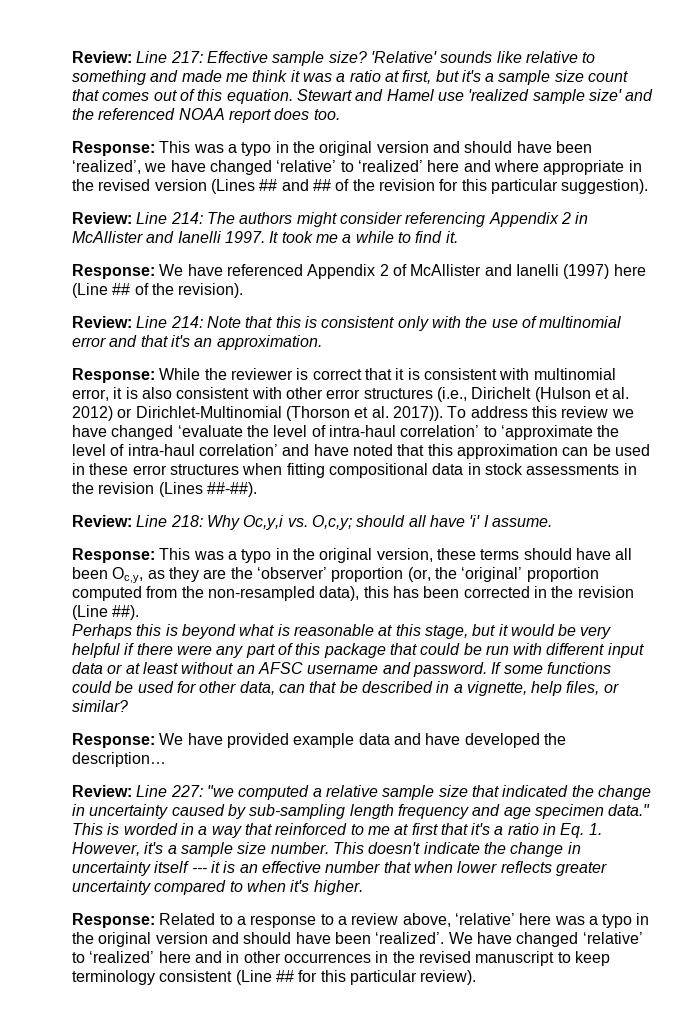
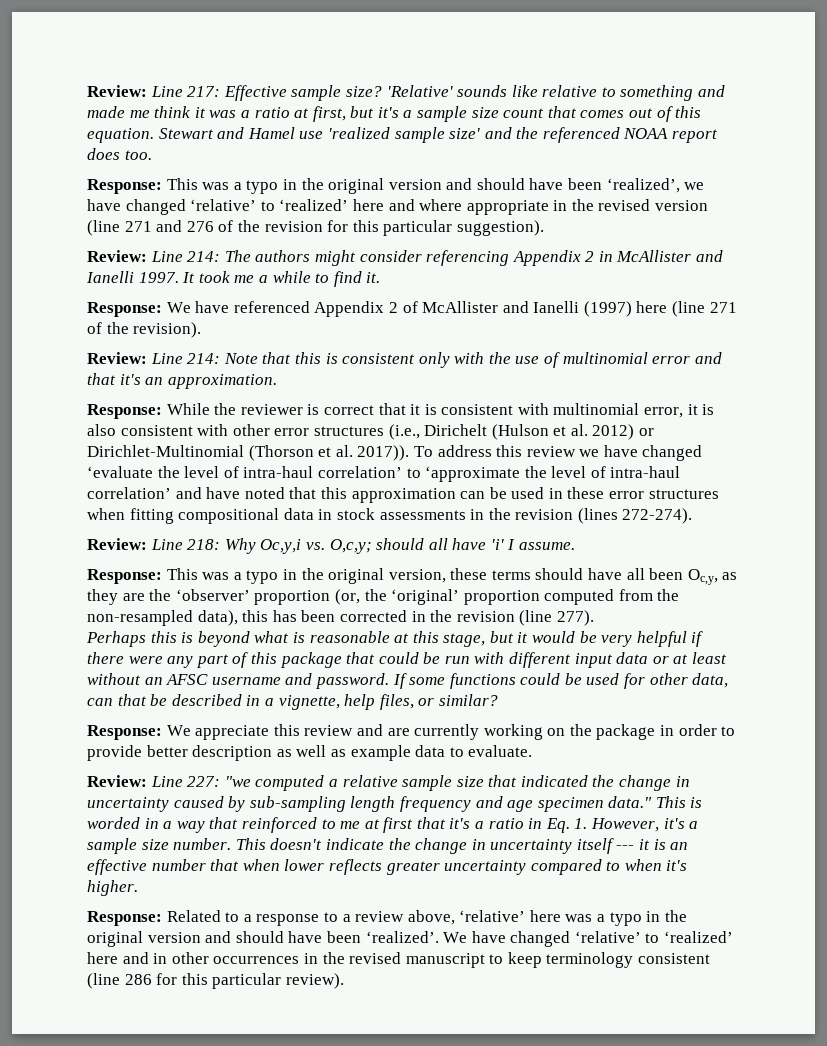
- Response: This was a typo in the original version and should have been ‘realized’, we have changed ‘relative’ to ‘realized’ here and where appropriate in the revised version (Lines ## and ## of the revision for this particular suggestion).
+ Response: This was a typo in the original version and should have been ‘realized’, we have changed ‘relative’ to ‘realized’ here and where appropriate in the revised version (line 271 and 276 of the revision for this particular suggestion).
- Response: We have referenced Appendix 2 of McAllister and Ianelli (1997) here (Line ## of the revision).
+ Response: We have referenced Appendix 2 of McAllister and Ianelli (1997) here (line 271 of the revision).
- To address this review we have changed ‘evaluate the level of intra-haul correlation’ to ‘approximate the level of intra-haul correlation’ and have noted that this approximation can be used in these error structures when fitting compositional data in stock assessments in the revision (Lines ##-##).
+ To address this review we have changed ‘evaluate the level of intra-haul correlation’ to ‘approximate the level of intra-haul correlation’ and have noted that this approximation can be used in these error structures when fitting compositional data in stock assessments in the revision (lines 272-274).
- Response: This was a typo in the original version, these terms should have all been Oc,y, as they are the ‘observer’ proportion (or, the ‘original’ proportion computed from the non-resampled data), this has been corrected in the revision (Line ##).
+ Response: This was a typo in the original version, these terms should have all been Oc,y, as they are the ‘observer’ proportion (or, the ‘original’ proportion computed from the non-resampled data), this has been corrected in the revision (line 277).
- Response: We have provided example data and have developed the description…
+ Response: We appreciate this review and are currently working on the package in order to provide better description as well as example data to evaluate.
- We have changed ‘relative’ to ‘realized’ here and in other occurrences in the revised manuscript to keep terminology consistent (Line ## for this particular review).
+ We have changed ‘relative’ to ‘realized’ here and in other occurrences in the revised manuscript to keep terminology consistent (line 286 for this particular review).

